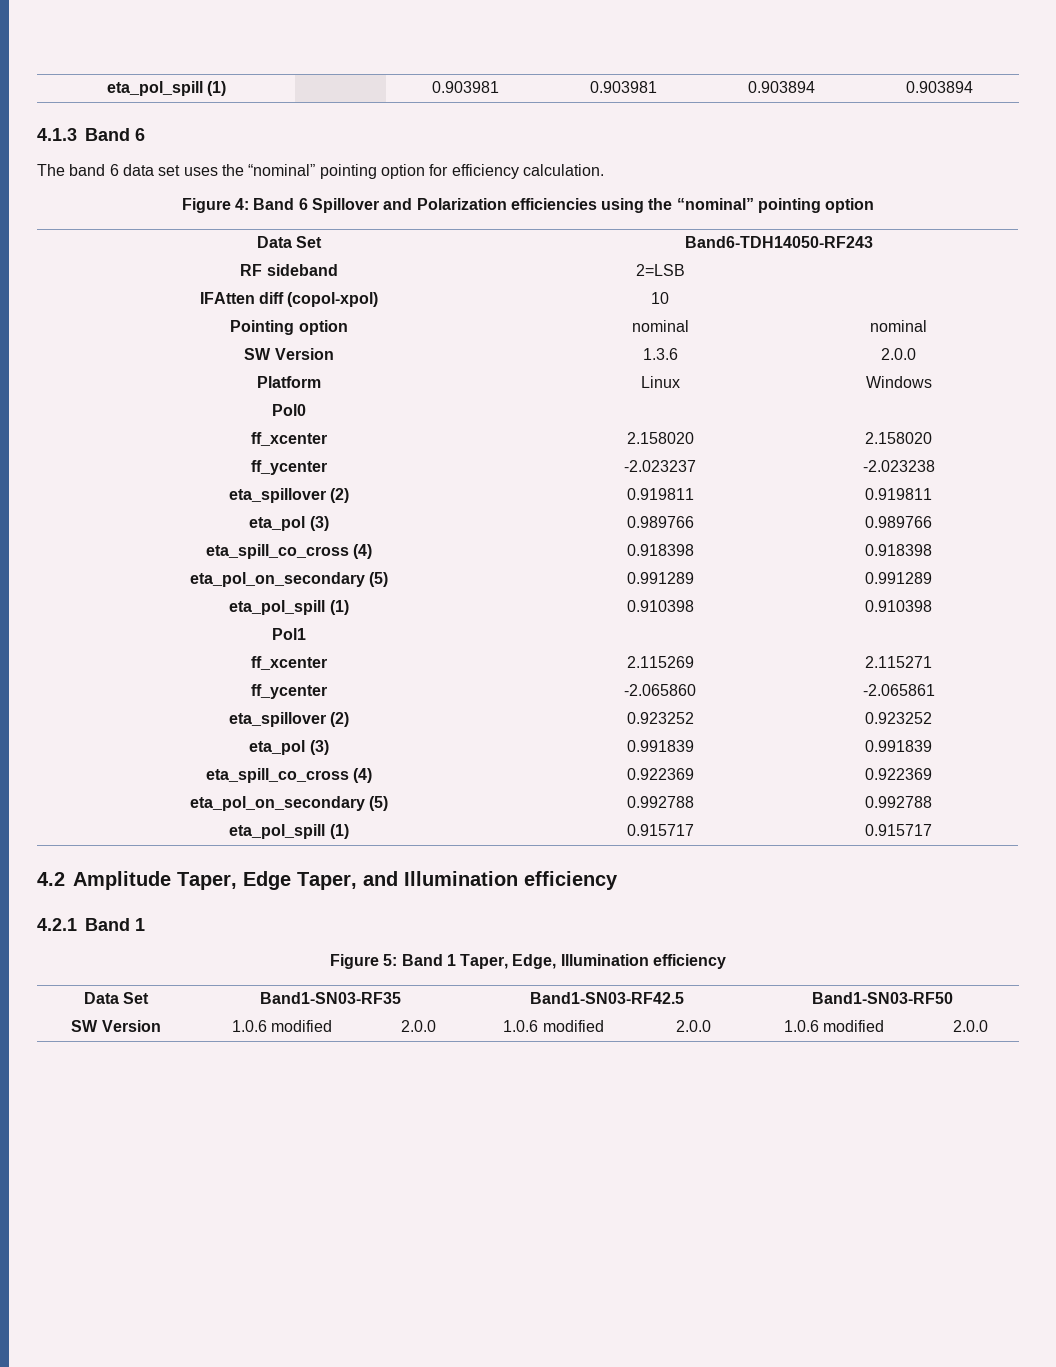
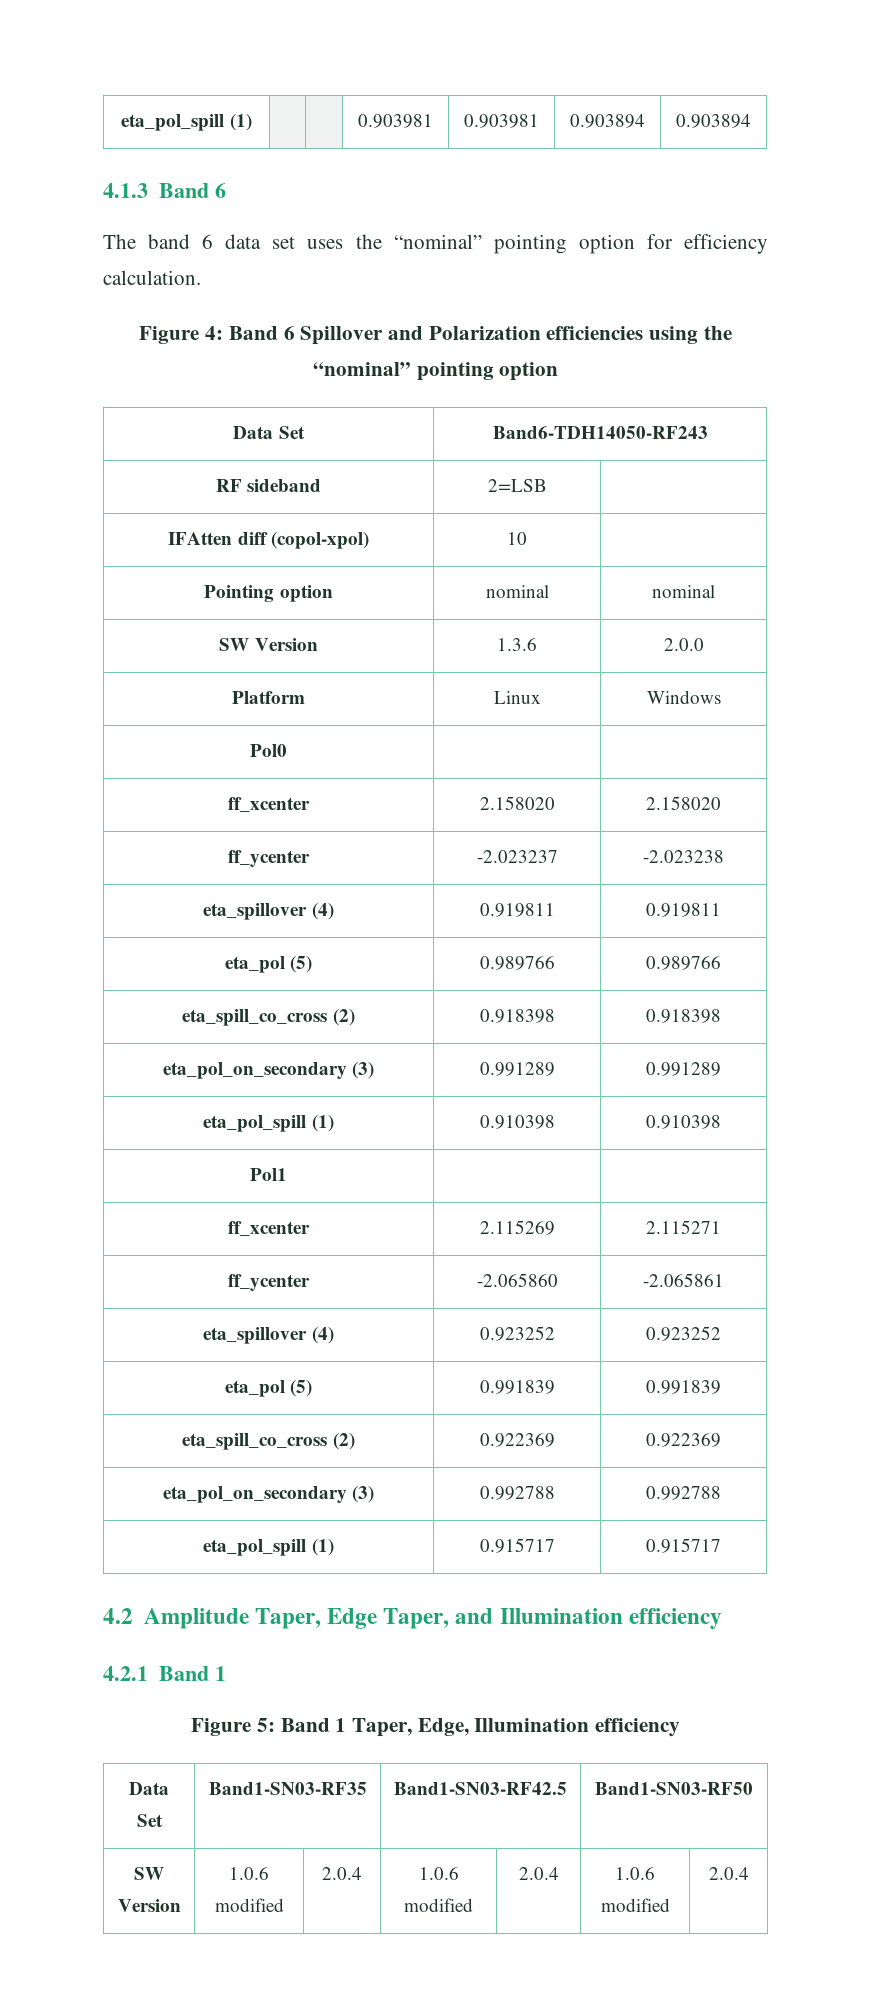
- eta_spillover (2) | 0.919811 | 0.919811
+ eta_spillover (4) | 0.919811 | 0.919811
- eta_pol (3) | 0.989766 | 0.989766
+ eta_pol (5) | 0.989766 | 0.989766
- eta_spill_co_cross (4) | 0.918398 | 0.918398
+ eta_spill_co_cross (2) | 0.918398 | 0.918398
- eta_pol_on_secondary (5) | 0.991289 | 0.991289
+ eta_pol_on_secondary (3) | 0.991289 | 0.991289
- eta_spillover (2) | 0.923252 | 0.923252
+ eta_spillover (4) | 0.923252 | 0.923252
- eta_pol (3) | 0.991839 | 0.991839
+ eta_pol (5) | 0.991839 | 0.991839
- eta_spill_co_cross (4) | 0.922369 | 0.922369
+ eta_spill_co_cross (2) | 0.922369 | 0.922369
- eta_pol_on_secondary (5) | 0.992788 | 0.992788
+ eta_pol_on_secondary (3) | 0.992788 | 0.992788
- SW Version | 1.0.6 modified | 2.0.0 | 1.0.6 modified | 2.0.0 | 1.0.6 modified | 2.0.0
+ SW Version | 1.0.6 modified | 2.0.4 | 1.0.6 modified | 2.0.4 | 1.0.6 modified | 2.0.4

